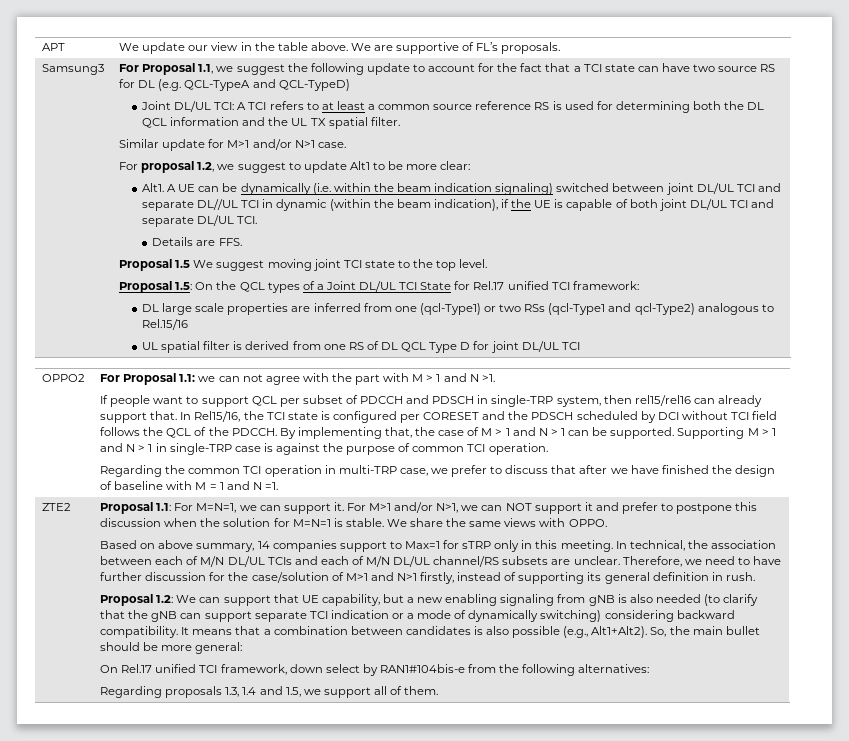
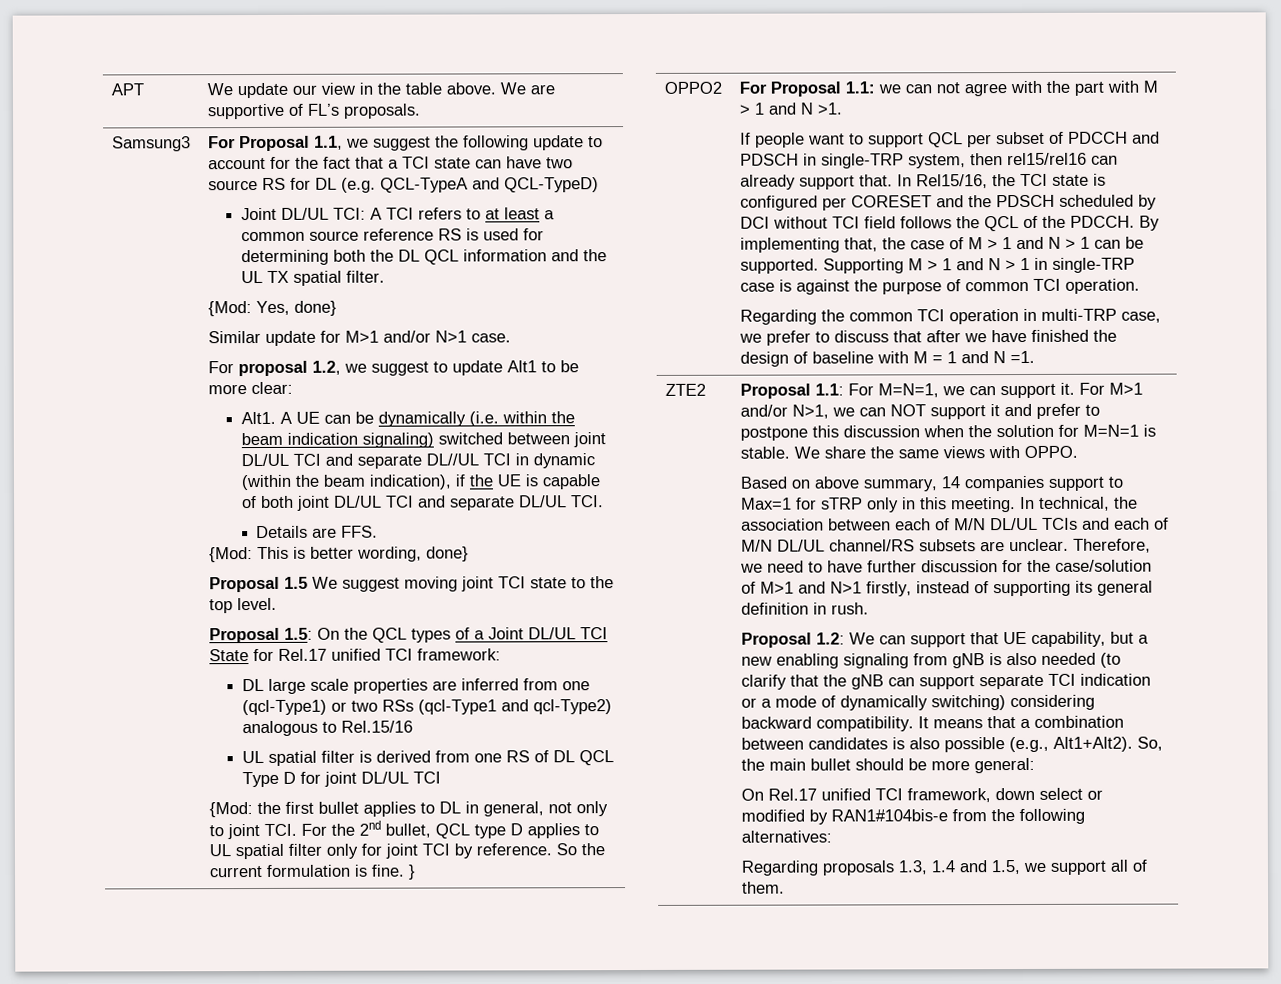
+ {Mod: Yes, done}
+ {Mod: This is better wording, done}
+ {Mod: the first bullet applies to DL in general, not only to joint TCI. For the 2nd bullet, QCL type D applies to UL spatial filter only for joint TCI by reference. So the current formulation is fine. }
- On Rel.17 unified TCI framework, down select by RAN1#104bis-e from the following alternatives:
+ On Rel.17 unified TCI framework, down select or modified by RAN1#104bis-e from the following alternatives:

